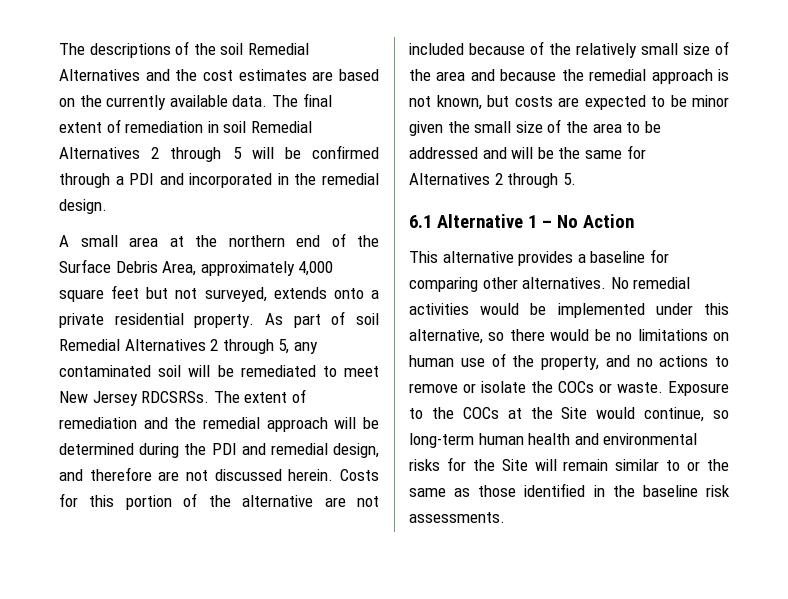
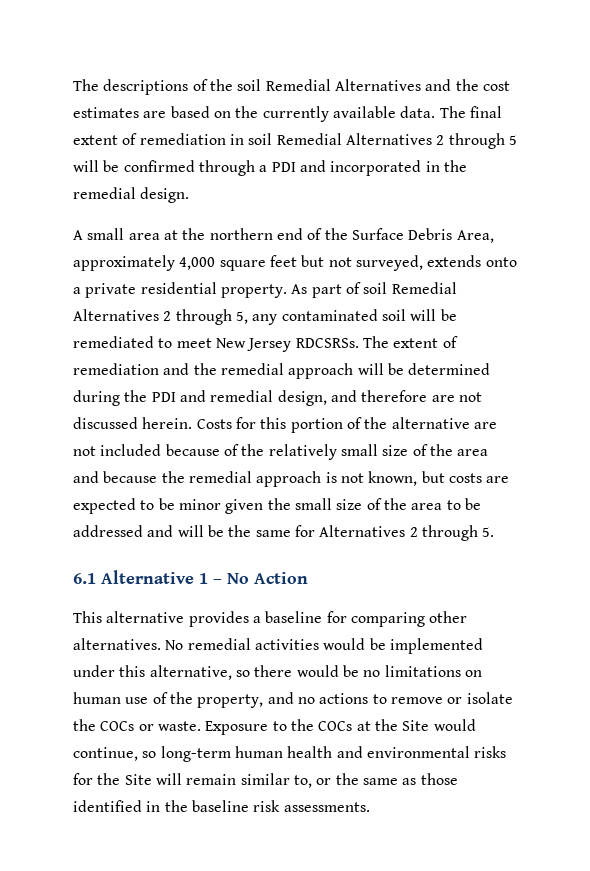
- Exposure to the COCs at the Site would continue, so long-term human health and environmental risks for the Site will remain similar to or the same as those identified in the baseline risk assessments.
+ Exposure to the COCs at the Site would continue, so long-term human health and environmental risks for the Site will remain similar to, or the same as those identified in the baseline risk assessments.

